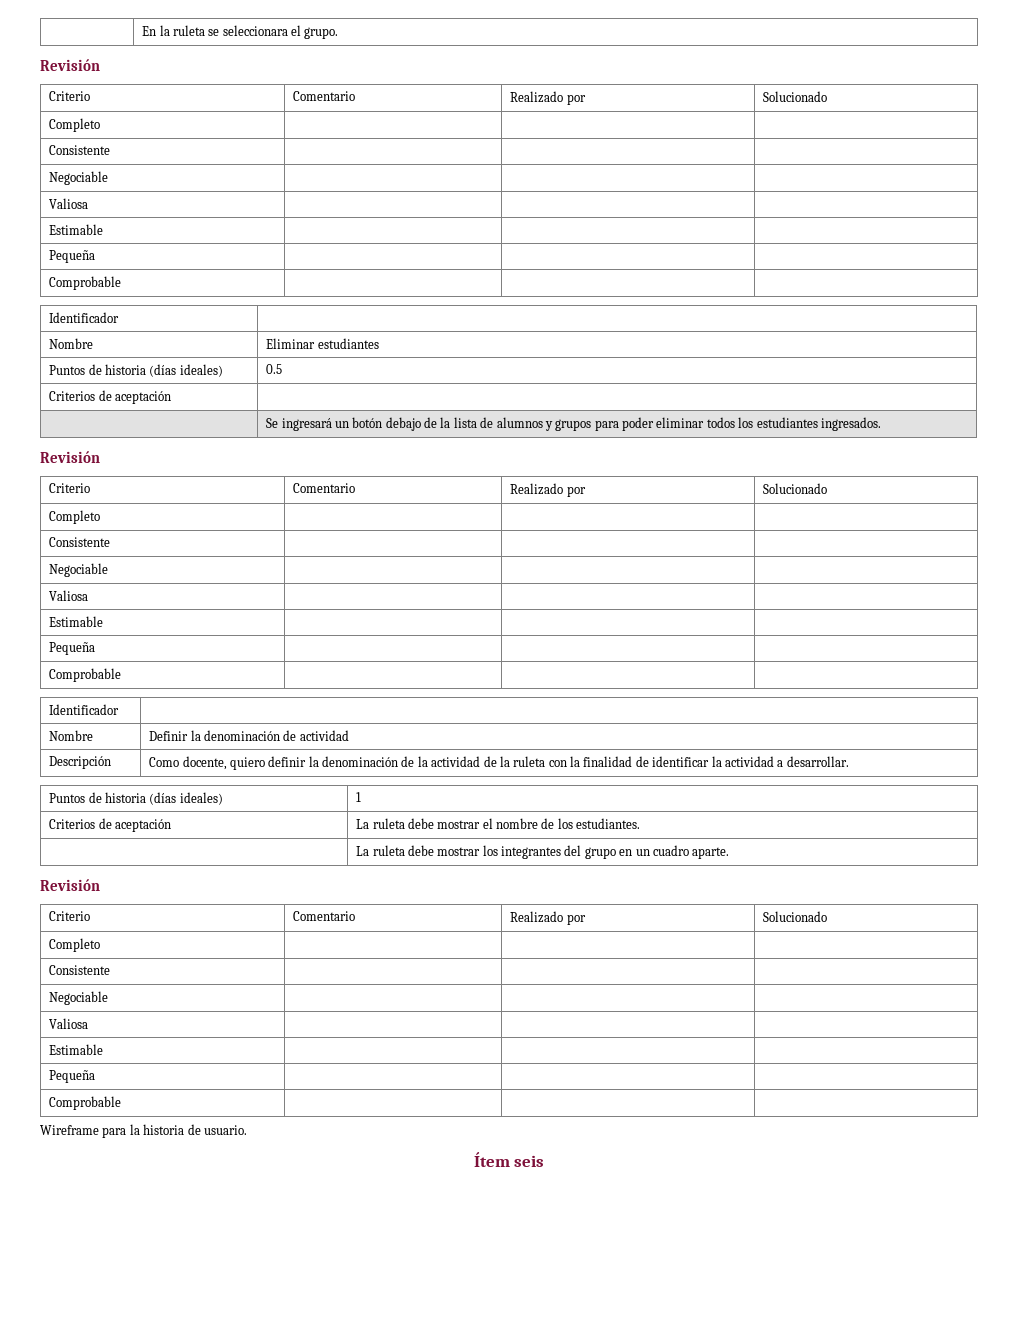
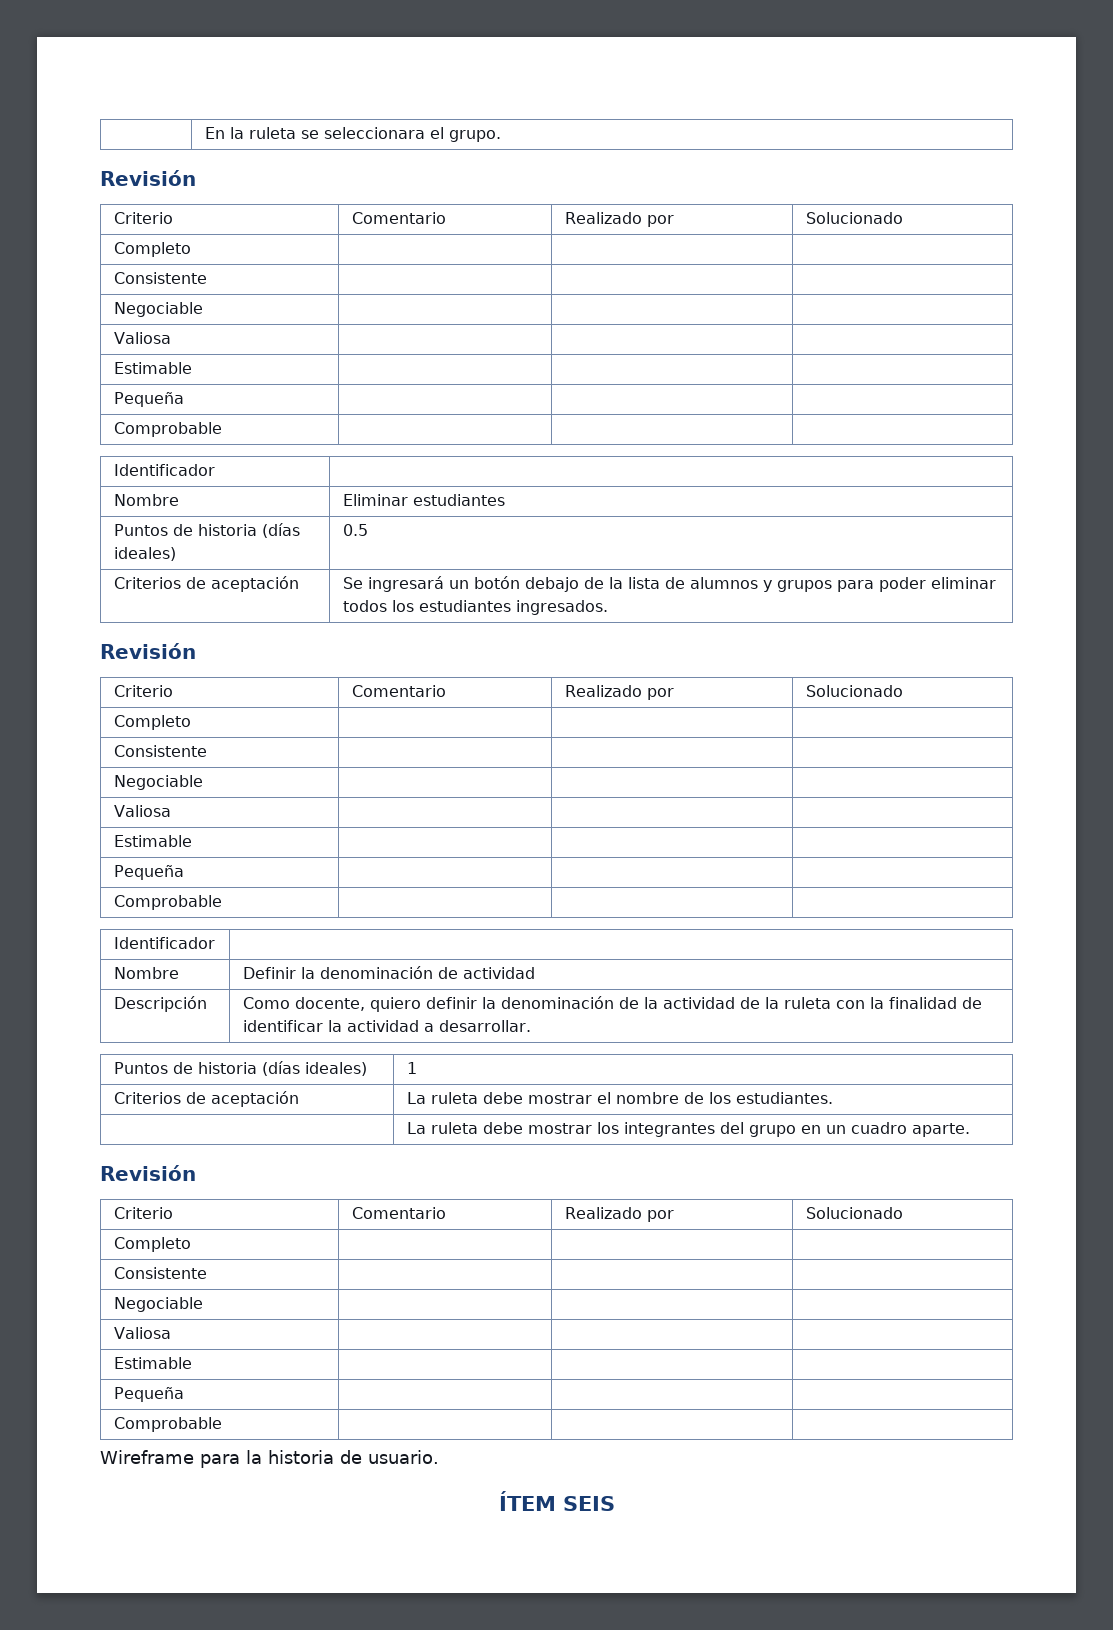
  Puntos de historia (días ideales) | 0.5
- Criterios de aceptación |
- | Se ingresará un botón debajo de la lista de alumnos y grupos para poder eliminar todos los estudiantes ingresados.
+ Criterios de aceptación | Se ingresará un botón debajo de la lista de alumnos y grupos para poder eliminar todos los estudiantes ingresados.
- Ítem seis
+ ÍTEM SEIS

